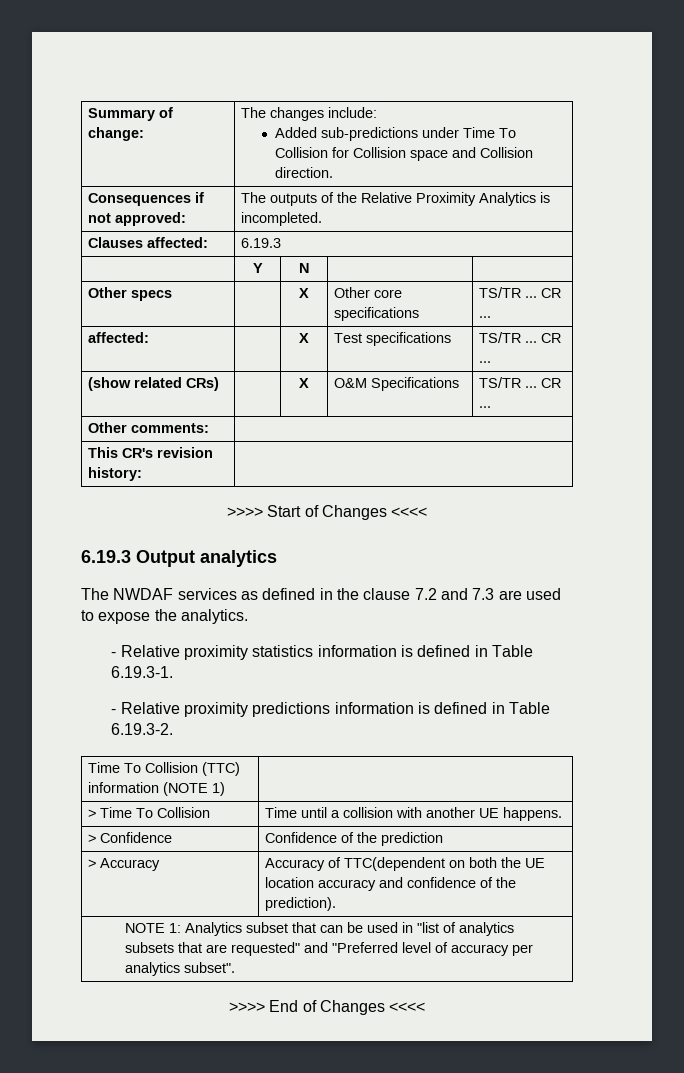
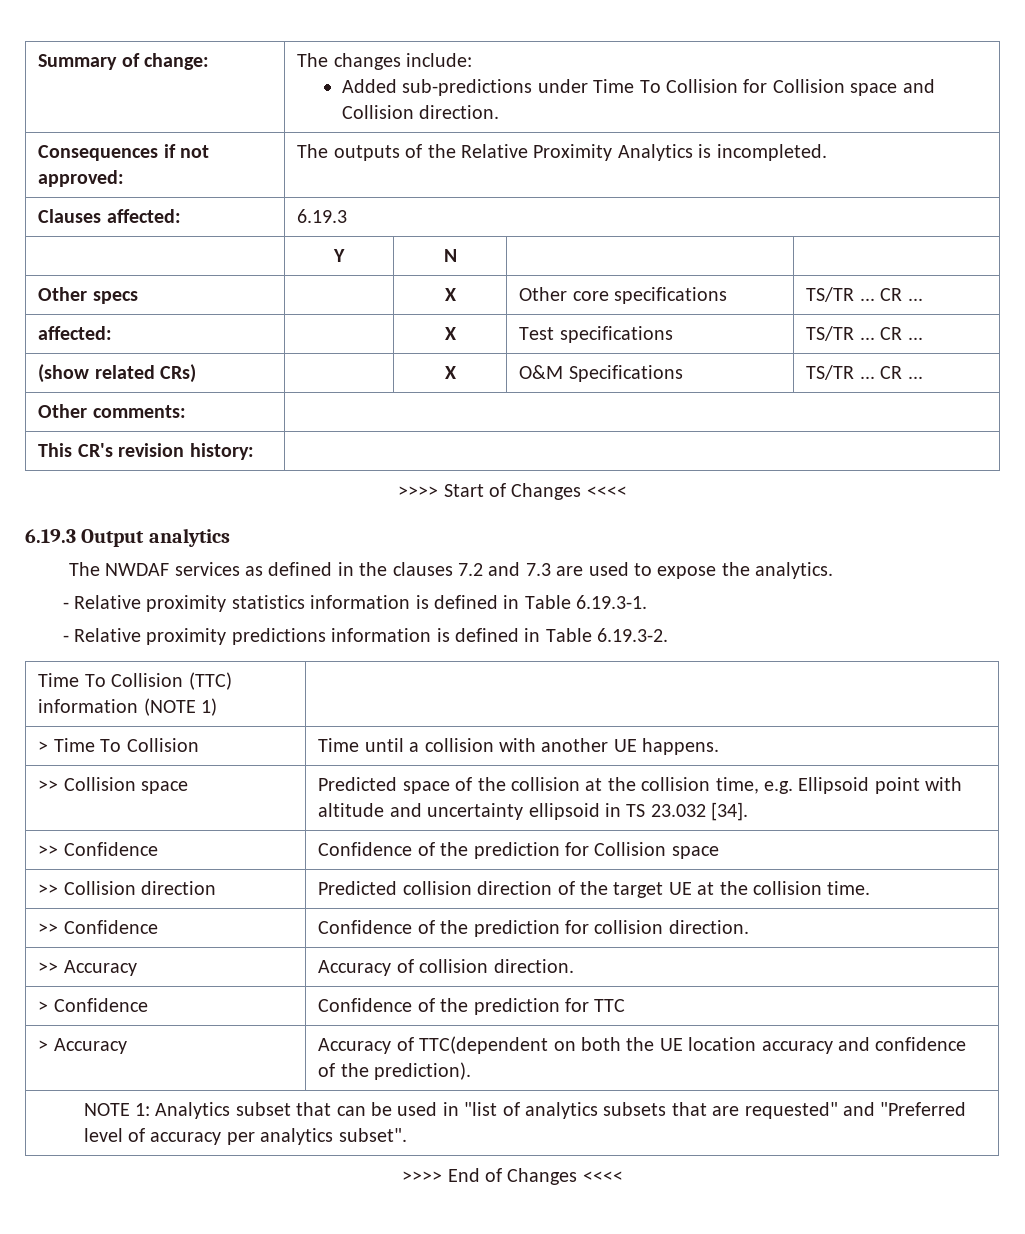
- The NWDAF services as defined in the clause 7.2 and 7.3 are used to expose the analytics.
+ The NWDAF services as defined in the clauses 7.2 and 7.3 are used to expose the analytics.
+ >> Collision space | Predicted space of the collision at the collision time, e.g. Ellipsoid point with altitude and uncertainty ellipsoid in TS 23.032 [34].
+ >> Confidence | Confidence of the prediction for Collision space
+ >> Collision direction | Predicted collision direction of the target UE at the collision time.
+ >> Confidence | Confidence of the prediction for collision direction.
+ >> Accuracy | Accuracy of collision direction.
- > Confidence | Confidence of the prediction
+ > Confidence | Confidence of the prediction for TTC

